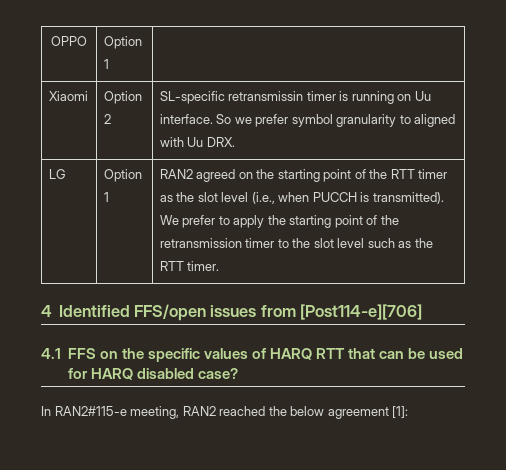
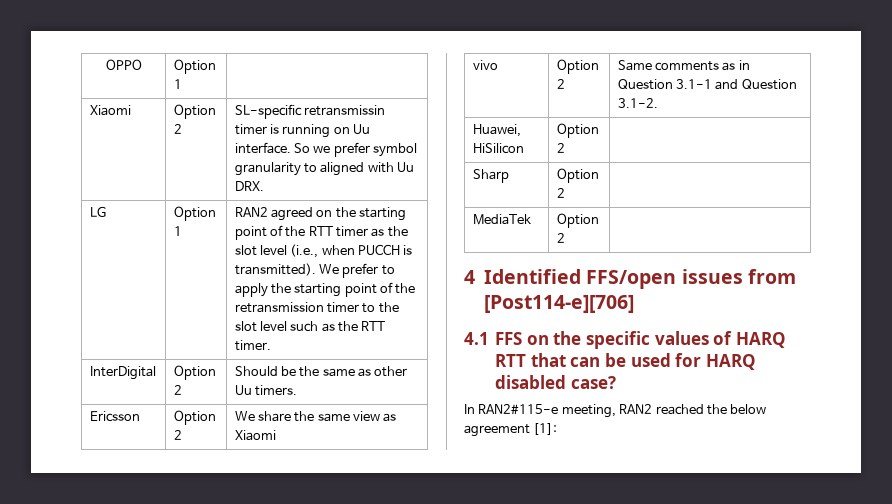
+ InterDigital | Option 2 | Should be the same as other Uu timers.
+ Ericsson | Option 2 | We share the same view as Xiaomi
+ vivo | Option 2 | Same comments as in Question 3.1-1 and Question 3.1-2.
+ Huawei, HiSilicon | Option 2 |
+ Sharp | Option 2 |
+ MediaTek | Option 2 |

